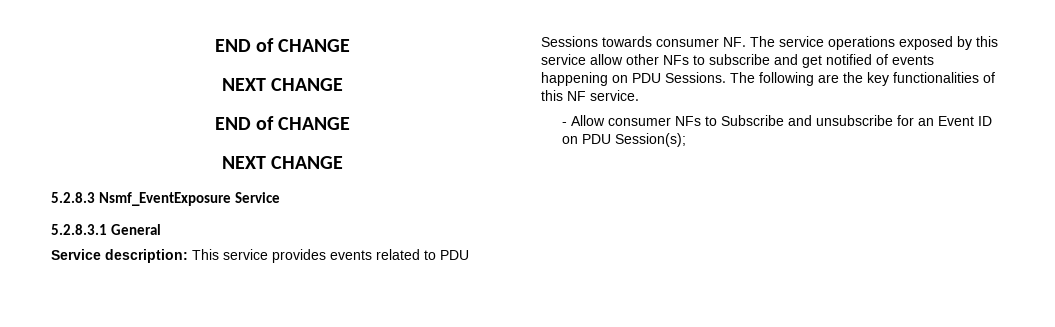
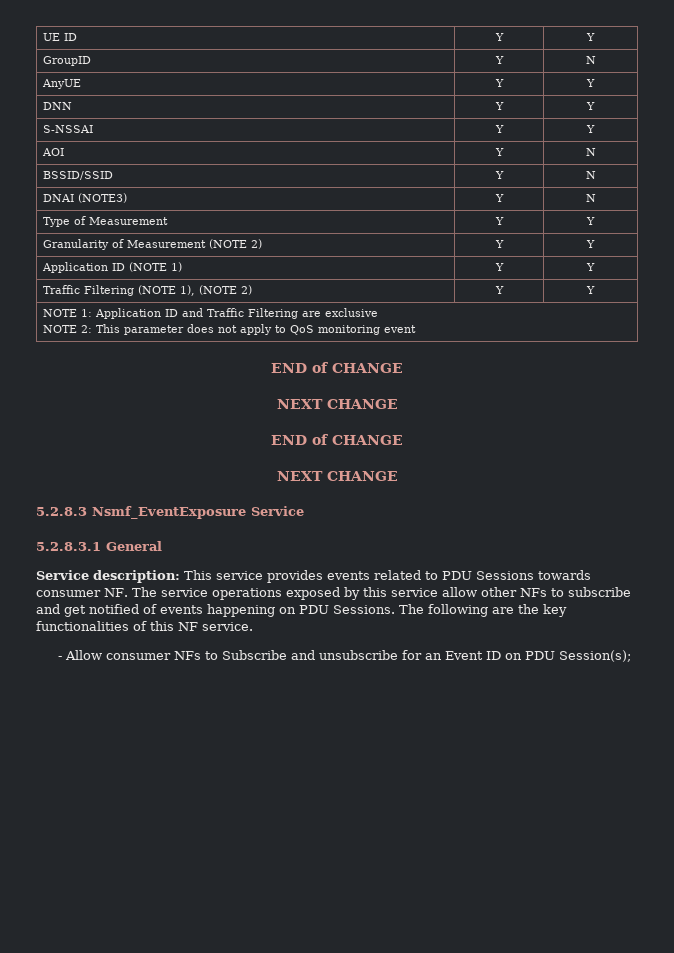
+ UE ID | Y | Y
+ GroupID | Y | N
+ AnyUE | Y | Y
+ DNN | Y | Y
+ S-NSSAI | Y | Y
+ AOI | Y | N
+ BSSID/SSID | Y | N
+ DNAI (NOTE3) | Y | N
+ Type of Measurement | Y | Y
+ Granularity of Measurement (NOTE 2) | Y | Y
+ Application ID (NOTE 1) | Y | Y
+ Traffic Filtering (NOTE 1), (NOTE 2) | Y | Y
+ NOTE 1: Application ID and Traffic Filtering are exclusive
+ NOTE 2: This parameter does not apply to QoS monitoring event

